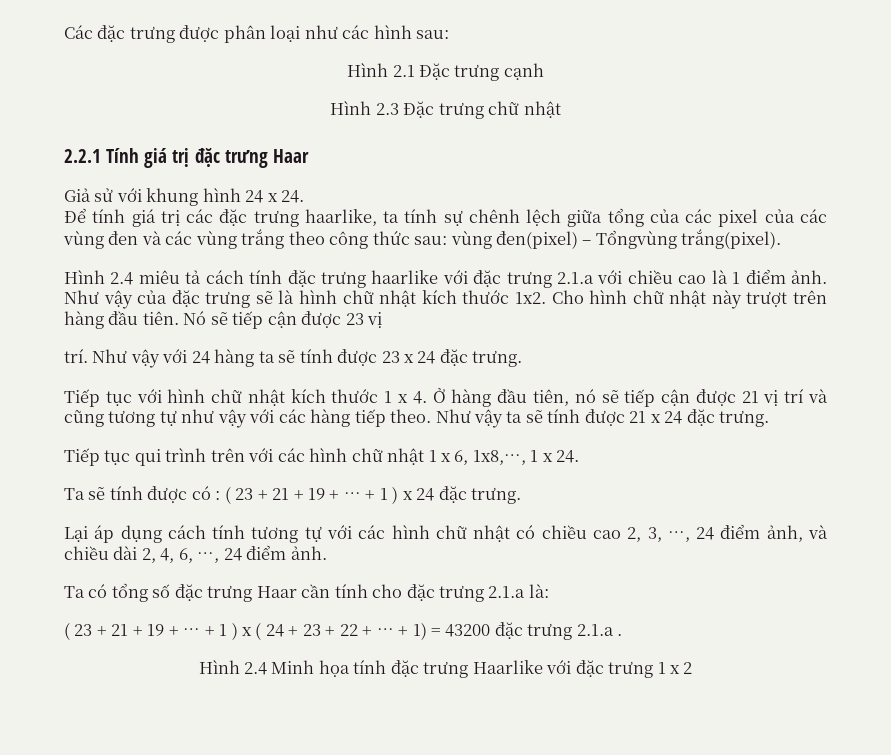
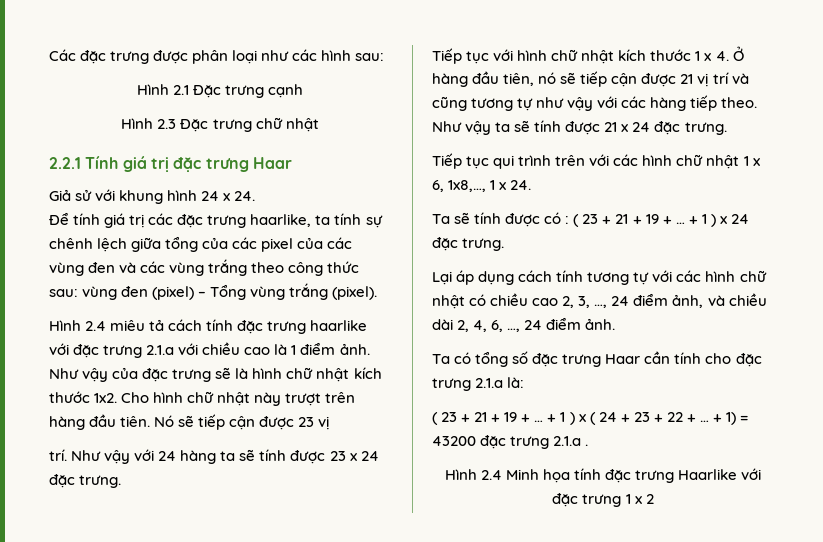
- Để tính giá trị các đặc trưng haarlike, ta tính sự chênh lệch giữa tổng của các pixel của các vùng đen và các vùng trắng theo công thức sau: vùng đen(pixel) – Tổngvùng trắng(pixel).
+ Để tính giá trị các đặc trưng haarlike, ta tính sự chênh lệch giữa tổng của các pixel của các vùng đen và các vùng trắng theo công thức sau: vùng đen (pixel) – Tổng vùng trắng (pixel).

